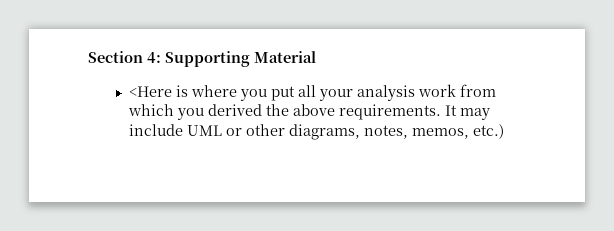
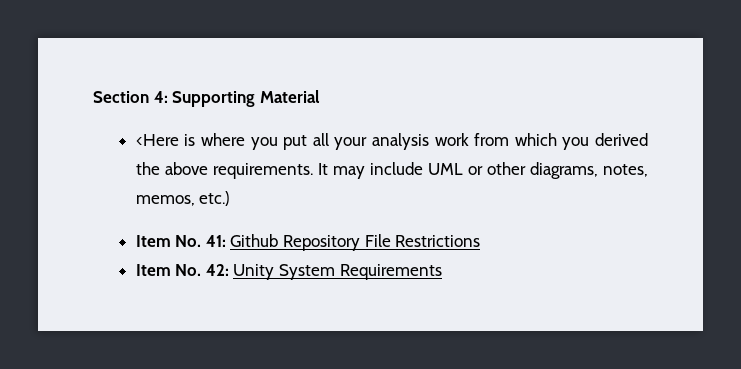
+ Item No. 41: Github Repository File Restrictions
+ Item No. 42: Unity System Requirements

